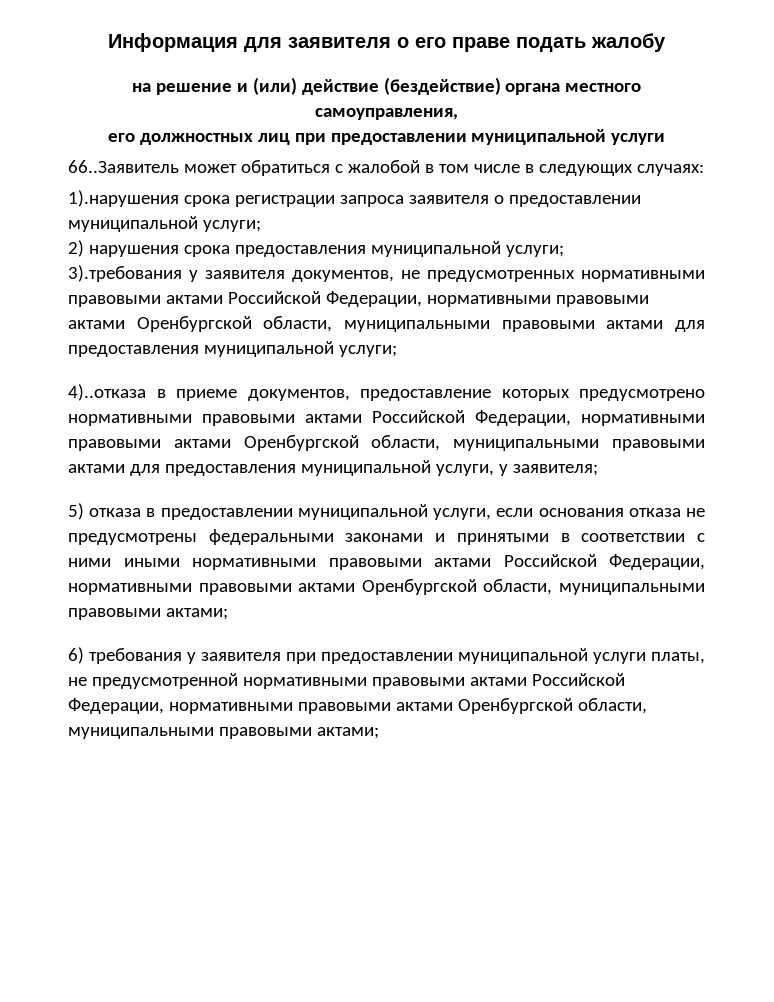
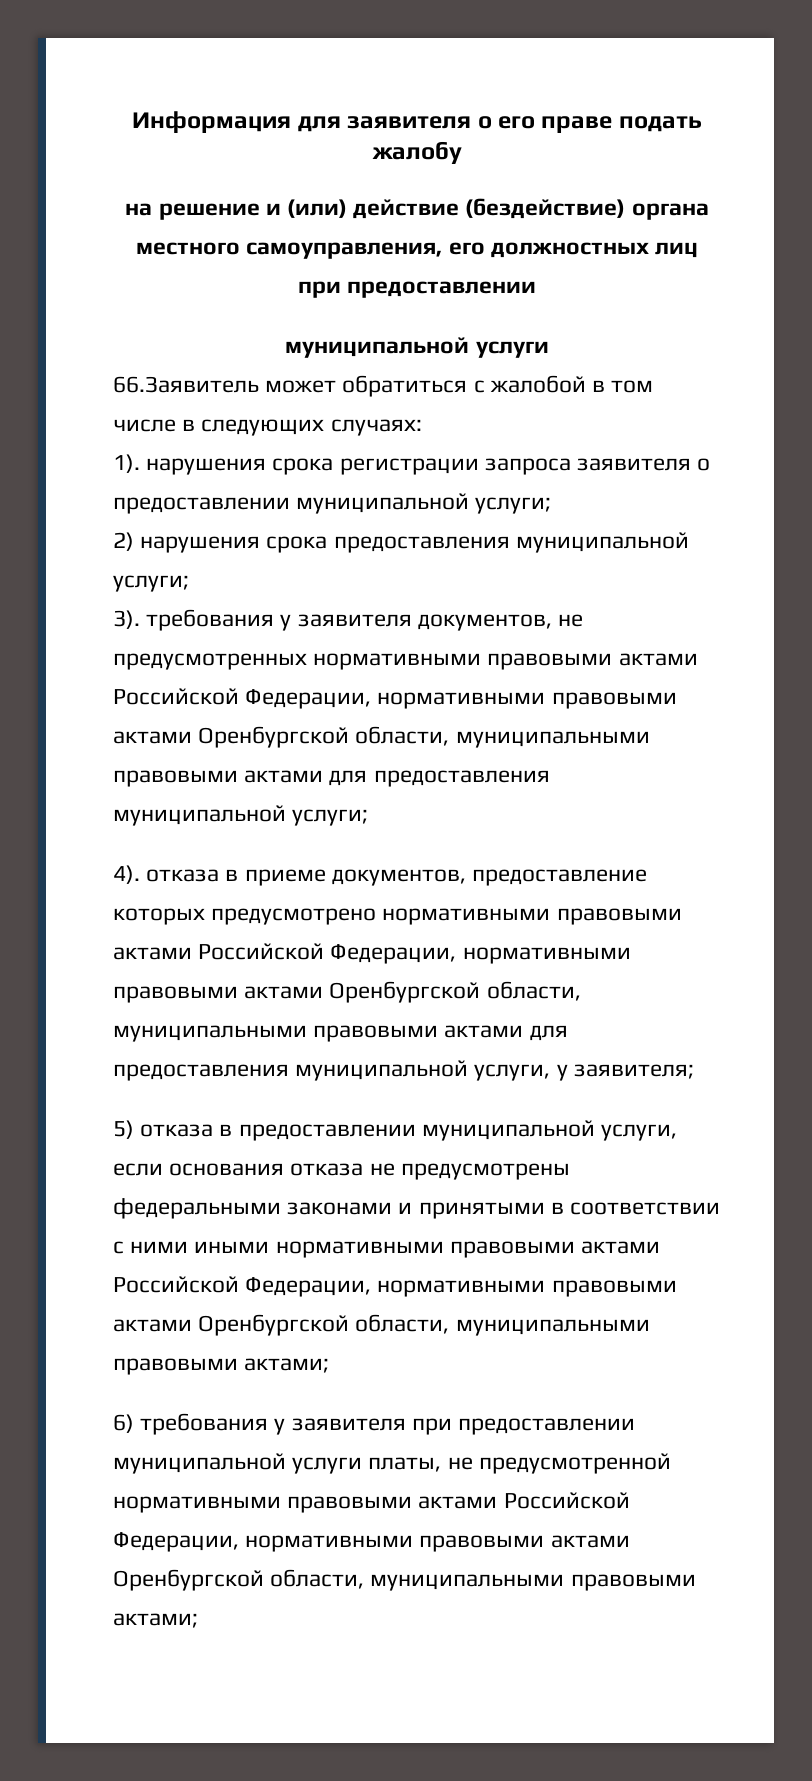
- на решение и (или) действие (бездействие) органа местного самоуправления,
- его должностных лиц при предоставлении муниципальной услуги
+ на решение и (или) действие (бездействие) органа местного самоуправления, его должностных лиц при предоставлении
+ муниципальной услуги
- 66..Заявитель может обратиться с жалобой в том числе в следующих случаях:
+ 66.Заявитель может обратиться с жалобой в том числе в следующих случаях:
- 1).нарушения срока регистрации запроса заявителя о предоставлении муниципальной услуги;
+ 1). нарушения срока регистрации запроса заявителя о предоставлении муниципальной услуги;
- 3).требования у заявителя документов, не предусмотренных нормативными правовыми актами Российской Федерации, нормативными правовыми актами Оренбургской области, муниципальными правовыми актами для предоставления муниципальной услуги;
+ 3). требования у заявителя документов, не предусмотренных нормативными правовыми актами Российской Федерации, нормативными правовыми актами Оренбургской области, муниципальными правовыми актами для предоставления муниципальной услуги;
- 4)..отказа в приеме документов, предоставление которых предусмотрено нормативными правовыми актами Российской Федерации, нормативными правовыми актами Оренбургской области, муниципальными правовыми актами для предоставления муниципальной услуги, у заявителя;
+ 4). отказа в приеме документов, предоставление которых предусмотрено нормативными правовыми актами Российской Федерации, нормативными правовыми актами Оренбургской области, муниципальными правовыми актами для предоставления муниципальной услуги, у заявителя;

